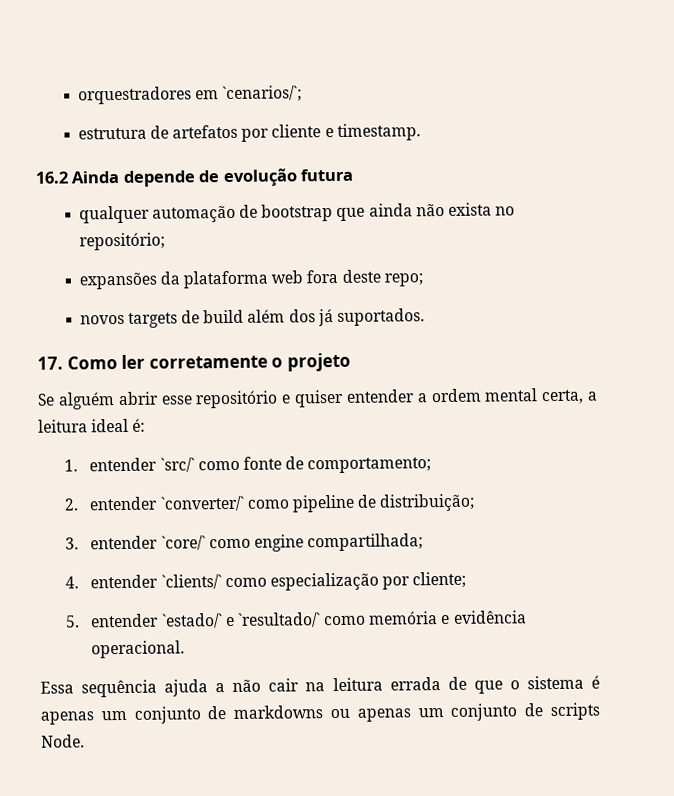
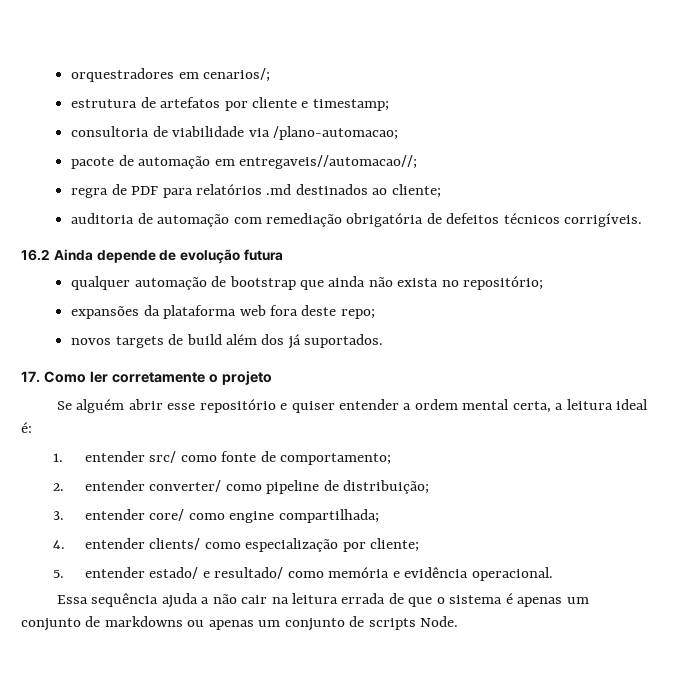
- orquestradores em `cenarios/`;
+ orquestradores em cenarios/;
- estrutura de artefatos por cliente e timestamp.
+ estrutura de artefatos por cliente e timestamp;
+ consultoria de viabilidade via /plano-automacao;
+ pacote de automação em entregaveis//automacao//;
+ regra de PDF para relatórios .md destinados ao cliente;
+ auditoria de automação com remediação obrigatória de defeitos técnicos corrigíveis.
- 1. entender `src/` como fonte de comportamento;
+ 1. entender src/ como fonte de comportamento;
- 2. entender `converter/` como pipeline de distribuição;
+ 2. entender converter/ como pipeline de distribuição;
- 3. entender `core/` como engine compartilhada;
+ 3. entender core/ como engine compartilhada;
- 4. entender `clients/` como especialização por cliente;
+ 4. entender clients/ como especialização por cliente;
- 5. entender `estado/` e `resultado/` como memória e evidência operacional.
+ 5. entender estado/ e resultado/ como memória e evidência operacional.

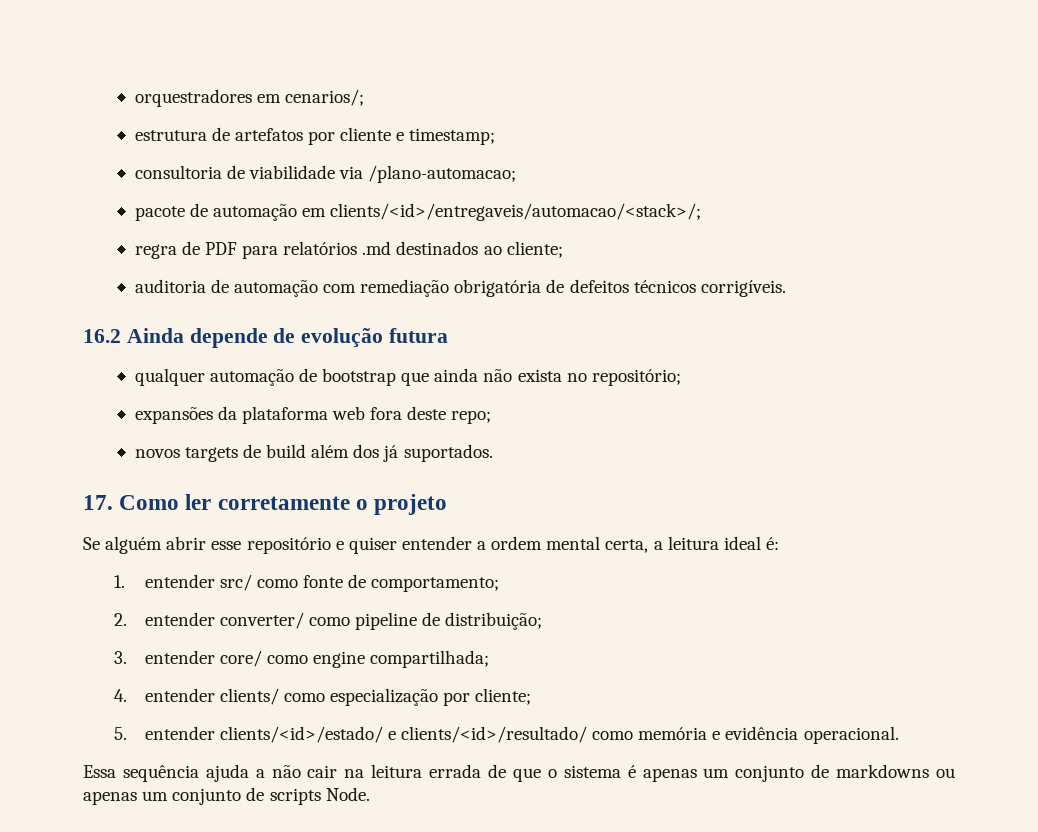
- pacote de automação em entregaveis//automacao//;
+ pacote de automação em clients/<id>/entregaveis/automacao/<stack>/;
- 5. entender estado/ e resultado/ como memória e evidência operacional.
+ 5. entender clients/<id>/estado/ e clients/<id>/resultado/ como memória e evidência operacional.

